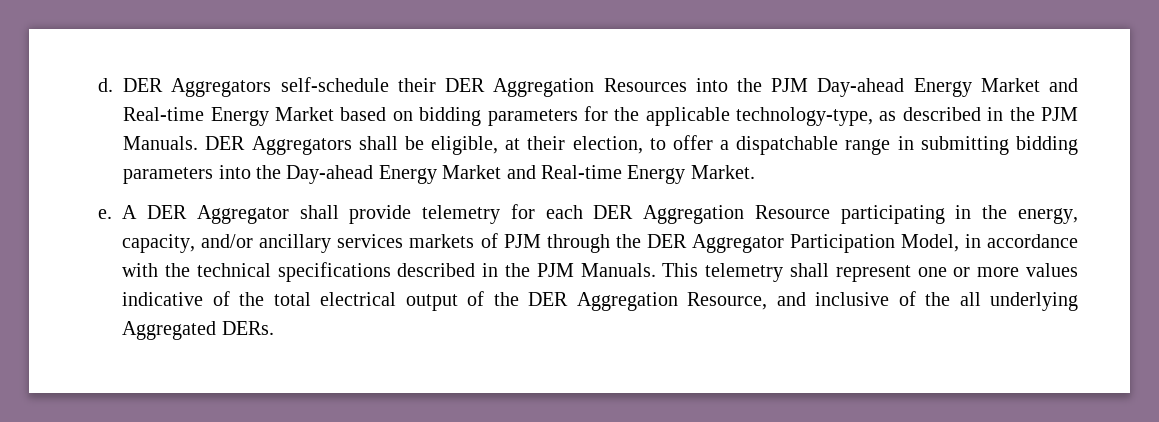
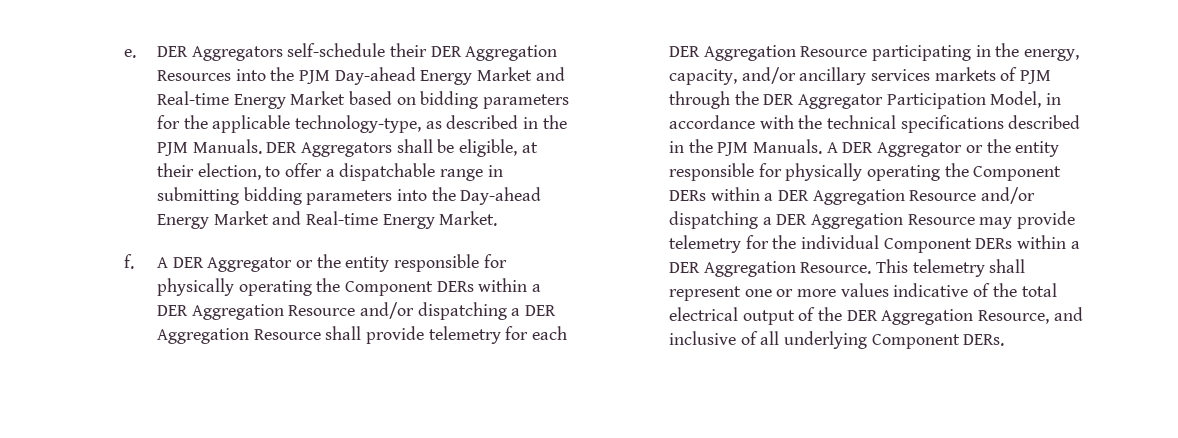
- d.
+ e.
- e. A DER Aggregator shall provide telemetry for each DER Aggregation Resource participating in the energy, capacity, and/or ancillary services markets of PJM through the DER Aggregator Participation Model, in accordance with the technical specifications described in the PJM Manuals.
+ f. A DER Aggregator or the entity responsible for physically operating the Component DERs within a DER Aggregation Resource and/or dispatching a DER Aggregation Resource shall provide telemetry for each DER Aggregation Resource participating in the energy, capacity, and/or ancillary services markets of PJM through the DER Aggregator Participation Model, in accordance with the technical specifications described in the PJM Manuals.
+ A DER Aggregator or the entity responsible for physically operating the Component DERs within a DER Aggregation Resource and/or dispatching a DER Aggregation Resource may provide telemetry for the individual Component DERs within a DER Aggregation Resource.
- This telemetry shall represent one or more values indicative of the total electrical output of the DER Aggregation Resource, and inclusive of the all underlying Aggregated DERs.
+ This telemetry shall represent one or more values indicative of the total electrical output of the DER Aggregation Resource, and inclusive of all underlying Component DERs.

